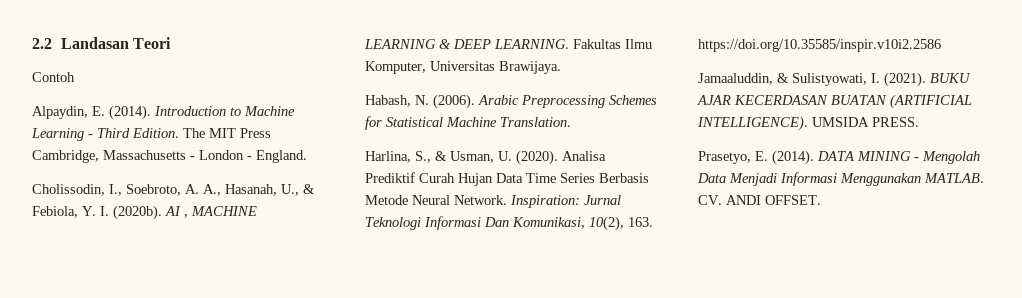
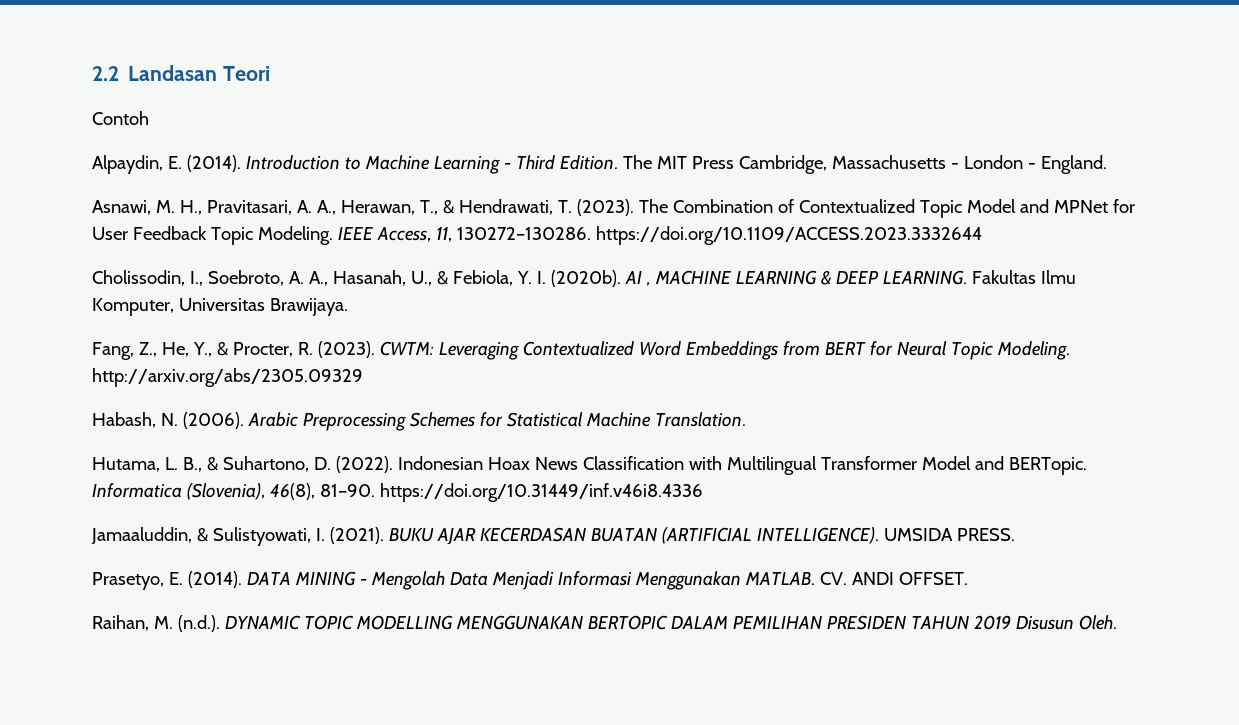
+ Asnawi, M. H., Pravitasari, A. A., Herawan, T., & Hendrawati, T. (2023). The Combination of Contextualized Topic Model and MPNet for User Feedback Topic Modeling. IEEE Access, 11, 130272–130286. https://doi.org/10.1109/ACCESS.2023.3332644
+ Fang, Z., He, Y., & Procter, R. (2023). CWTM: Leveraging Contextualized Word Embeddings from BERT for Neural Topic Modeling. http://arxiv.org/abs/2305.09329
- Harlina, S., & Usman, U. (2020). Analisa Prediktif Curah Hujan Data Time Series Berbasis Metode Neural Network. Inspiration: Jurnal Teknologi Informasi Dan Komunikasi, 10(2), 163. https://doi.org/10.35585/inspir.v10i2.2586
+ Hutama, L. B., & Suhartono, D. (2022). Indonesian Hoax News Classification with Multilingual Transformer Model and BERTopic. Informatica (Slovenia), 46(8), 81–90. https://doi.org/10.31449/inf.v46i8.4336
+ Raihan, M. (n.d.). DYNAMIC TOPIC MODELLING MENGGUNAKAN BERTOPIC DALAM PEMILIHAN PRESIDEN TAHUN 2019 Disusun Oleh.

